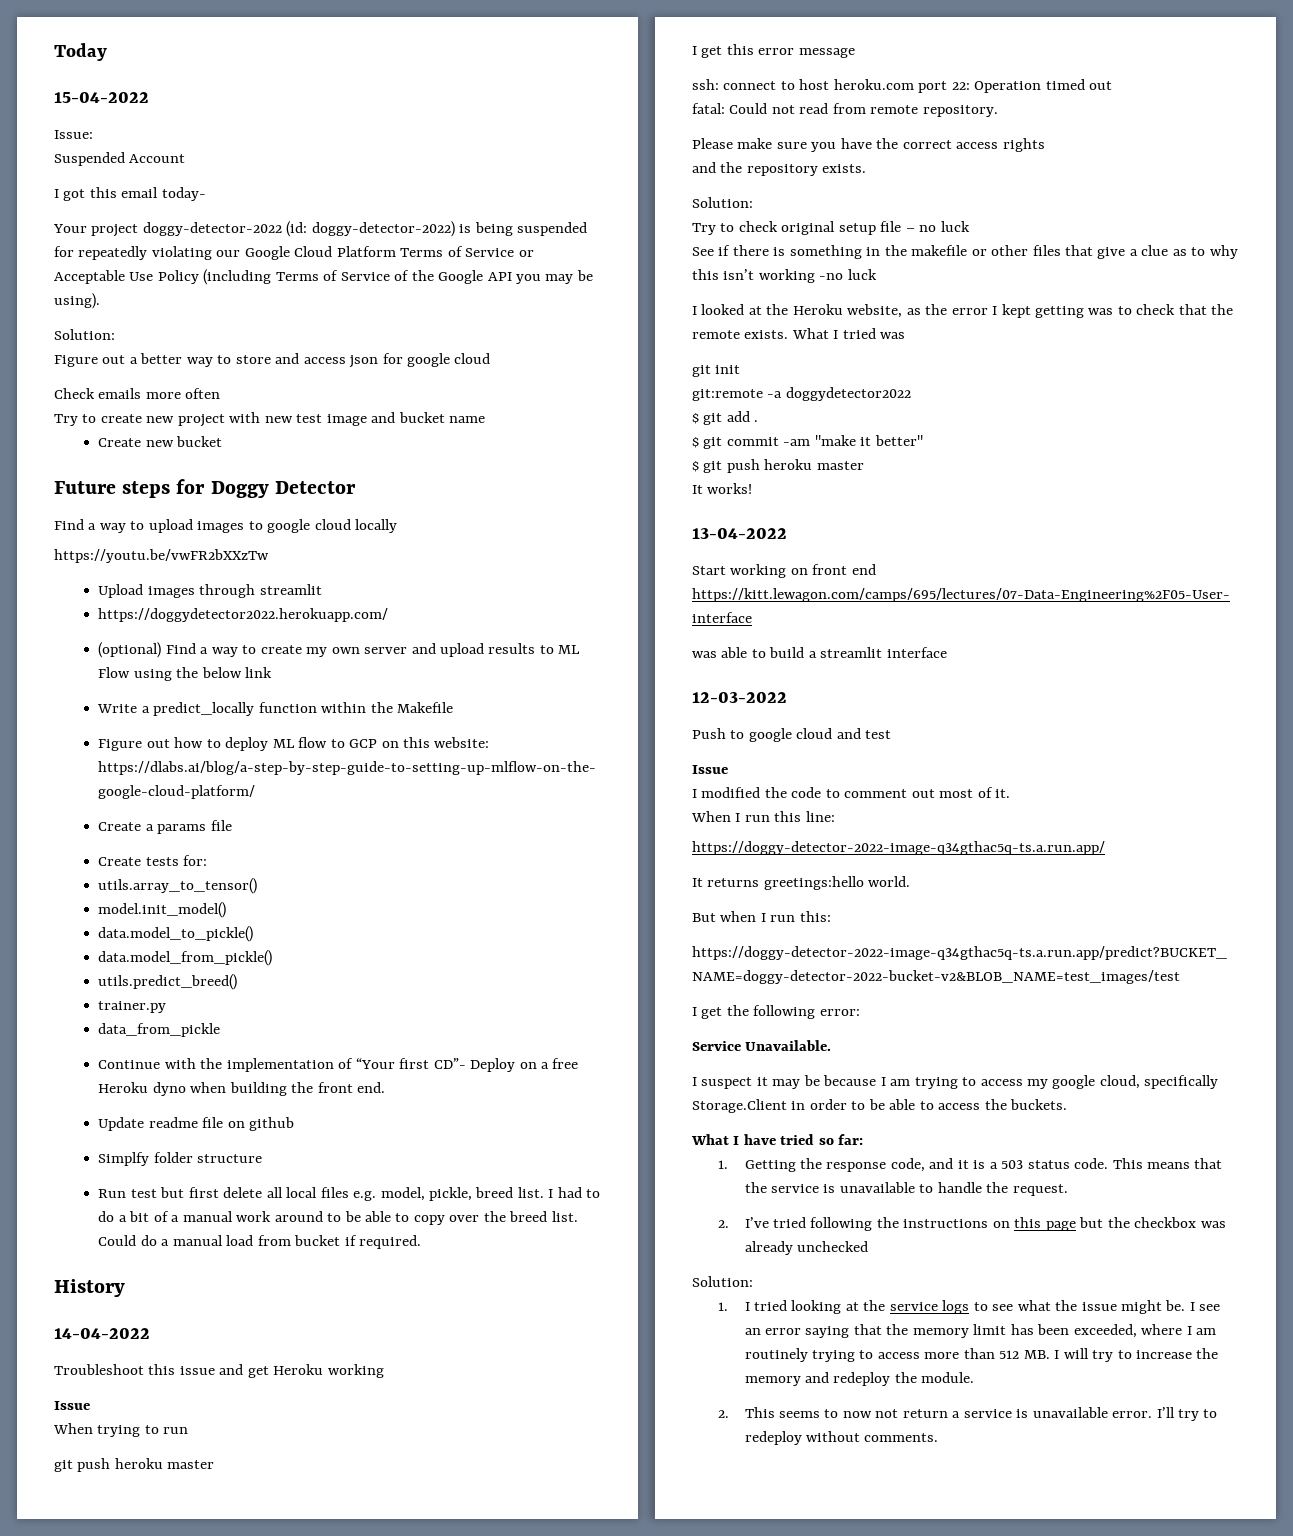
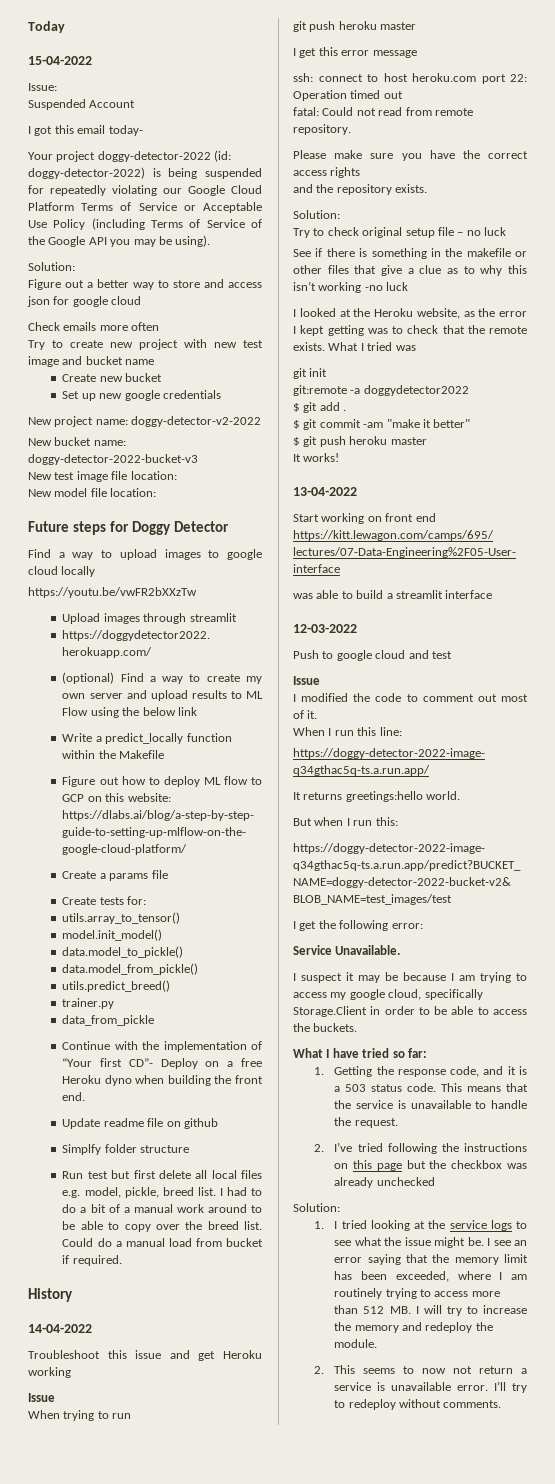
+ Set up new google credentials
+ New project name: doggy-detector-v2-2022
+ New bucket name: doggy-detector-2022-bucket-v3
+ New test image file location:
+ New model file location:

